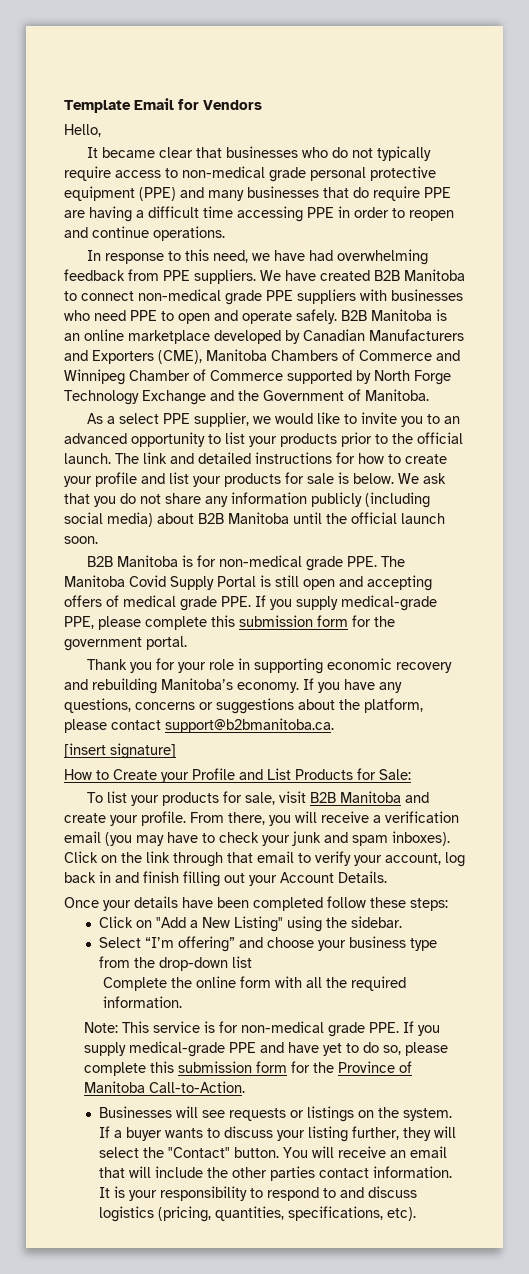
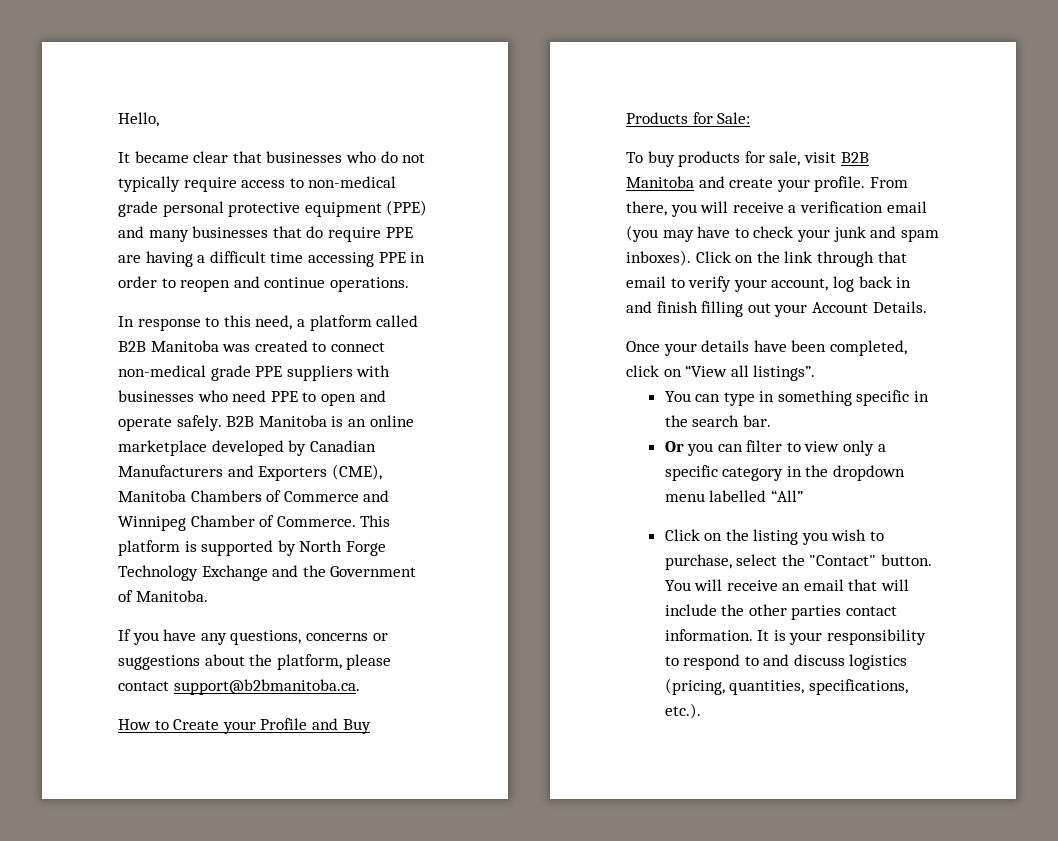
- Template Email for Vendors
- In response to this need, we have had overwhelming feedback from PPE suppliers. We have created B2B Manitoba to connect non-medical grade PPE suppliers with businesses who need PPE to open and operate safely.
+ In response to this need, a platform called B2B Manitoba was created to connect non-medical grade PPE suppliers with businesses who need PPE to open and operate safely.
- B2B Manitoba is an online marketplace developed by Canadian Manufacturers and Exporters (CME), Manitoba Chambers of Commerce and Winnipeg Chamber of Commerce supported by North Forge Technology Exchange and the Government of Manitoba.
+ B2B Manitoba is an online marketplace developed by Canadian Manufacturers and Exporters (CME), Manitoba Chambers of Commerce and Winnipeg Chamber of Commerce. This platform is supported by North Forge Technology Exchange and the Government of Manitoba.
- As a select PPE supplier, we would like to invite you to an advanced opportunity to list your products prior to the official launch. The link and detailed instructions for how to create your profile and list your products for sale is below. We ask that you do not share any information publicly (including social media) about B2B Manitoba until the official launch soon.
- B2B Manitoba is for non-medical grade PPE. The Manitoba Covid Supply Portal is still open and accepting offers of medical grade PPE. If you supply medical-grade PPE, please complete this submission form for the government portal.
- Thank you for your role in supporting economic recovery and rebuilding Manitoba’s economy.
- [insert signature]
- How to Create your Profile and List Products for Sale:
+ How to Create your Profile and Buy Products for Sale:
- To list your products for sale, visit B2B Manitoba and create your profile.
+ To buy products for sale, visit B2B Manitoba and create your profile.
- Once your details have been completed follow these steps:
- Click on "Add a New Listing" using the sidebar.
- Select “I’m offering” and choose your business type from the drop-down list
- Complete the online form with all the required information.
- Note: This service is for non-medical grade PPE. If you supply medical-grade PPE and have yet to do so, please complete this submission form for the Province of Manitoba Call-to-Action.
- Businesses will see requests or listings on the system. If a buyer wants to discuss your listing further, they will select the "Contact" button.
+ Once your details have been completed, click on “View all listings”.
+ You can type in something specific in the search bar.
+ Or you can filter to view only a specific category in the dropdown menu labelled “All”
+ Click on the listing you wish to purchase, select the "Contact" button.
- It is your responsibility to respond to and discuss logistics (pricing, quantities, specifications, etc).
+ It is your responsibility to respond to and discuss logistics (pricing, quantities, specifications, etc.).

